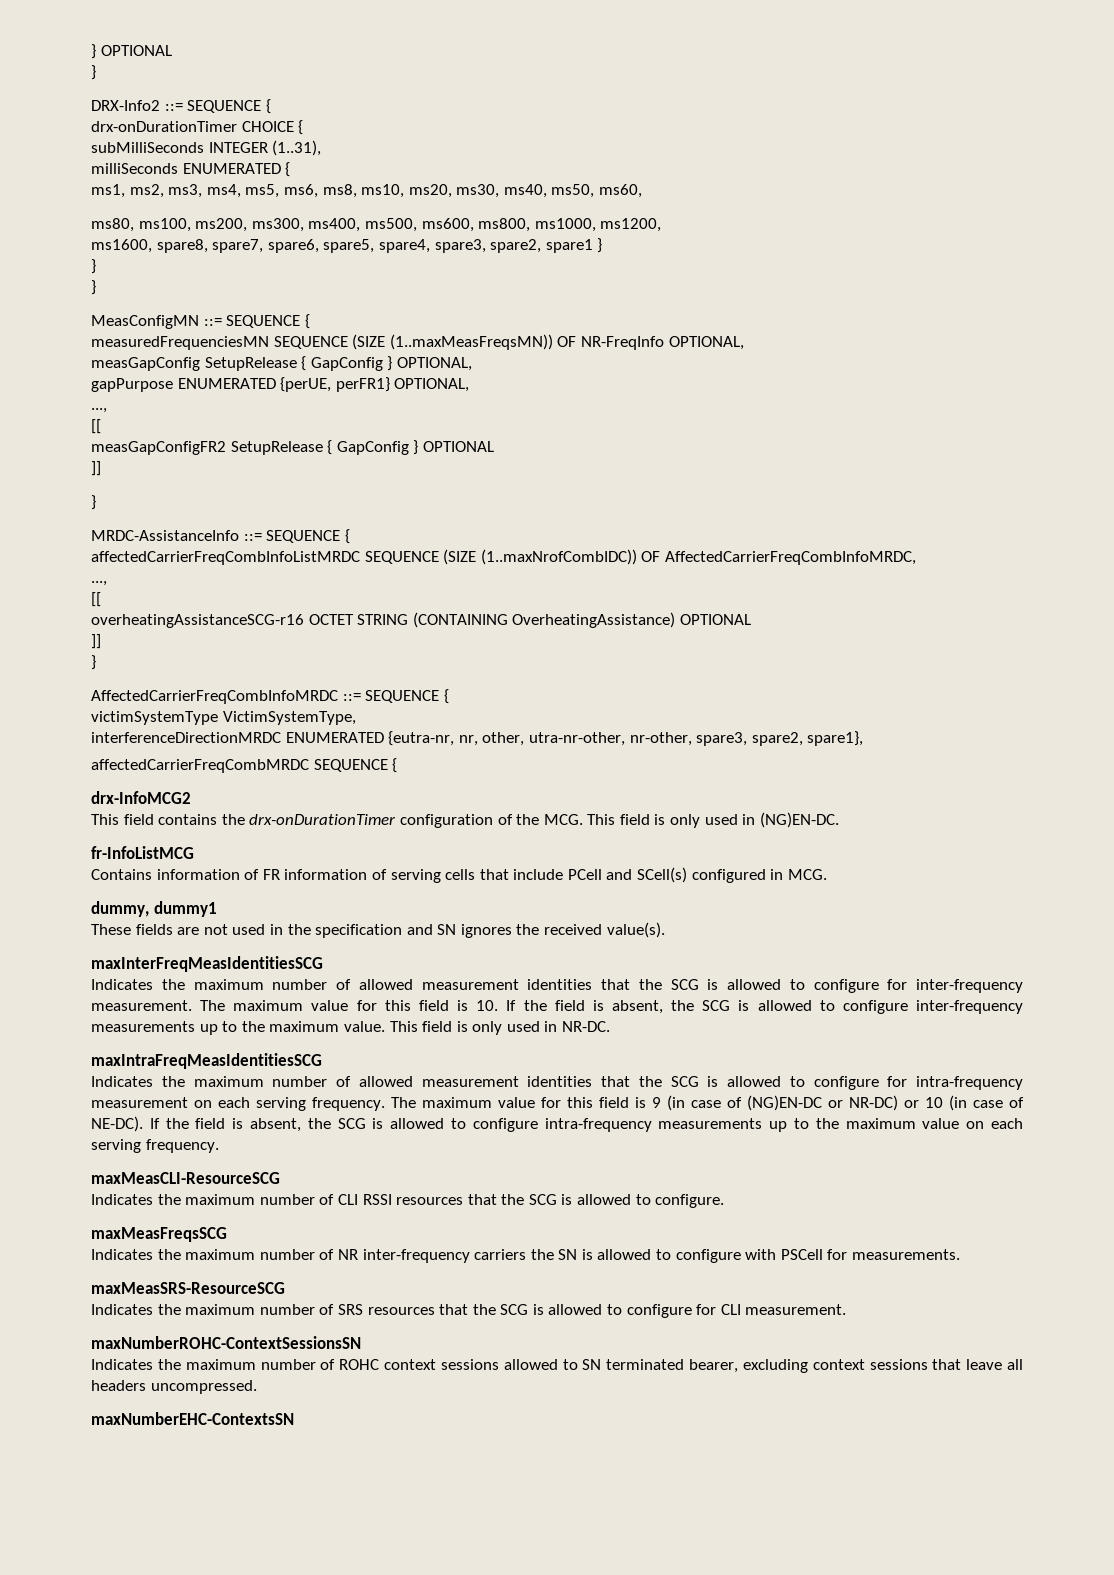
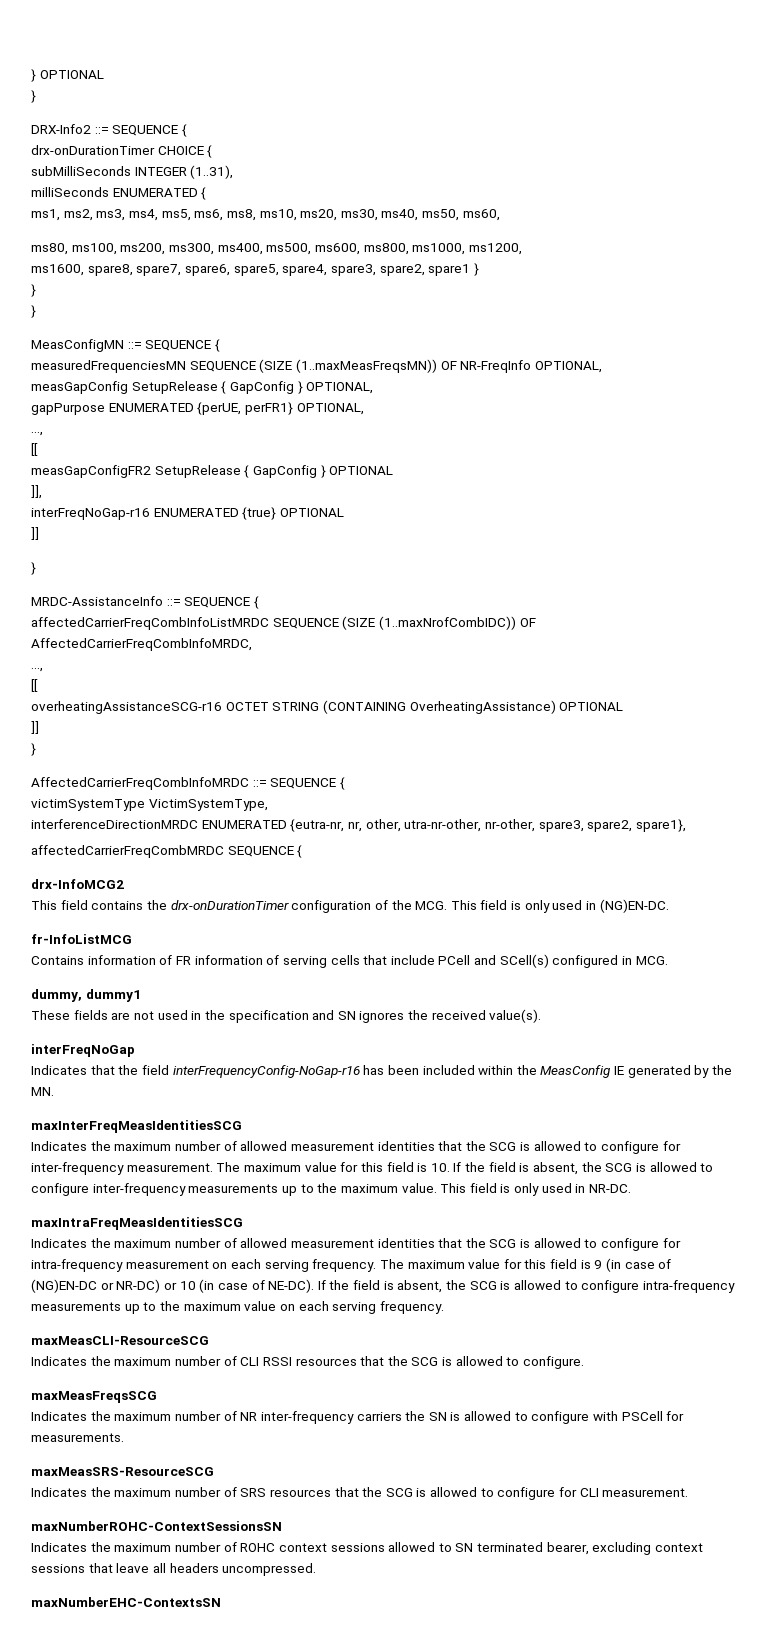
+ ]],
+ interFreqNoGap-r16 ENUMERATED {true} OPTIONAL
+ interFreqNoGap
+ Indicates that the field interFrequencyConfig-NoGap-r16 has been included within the MeasConfig IE generated by the MN.

